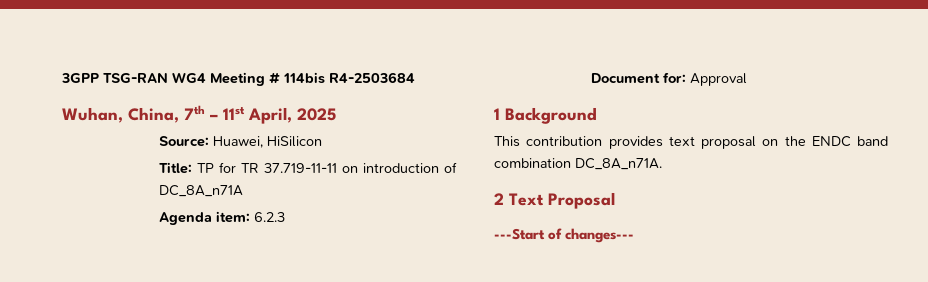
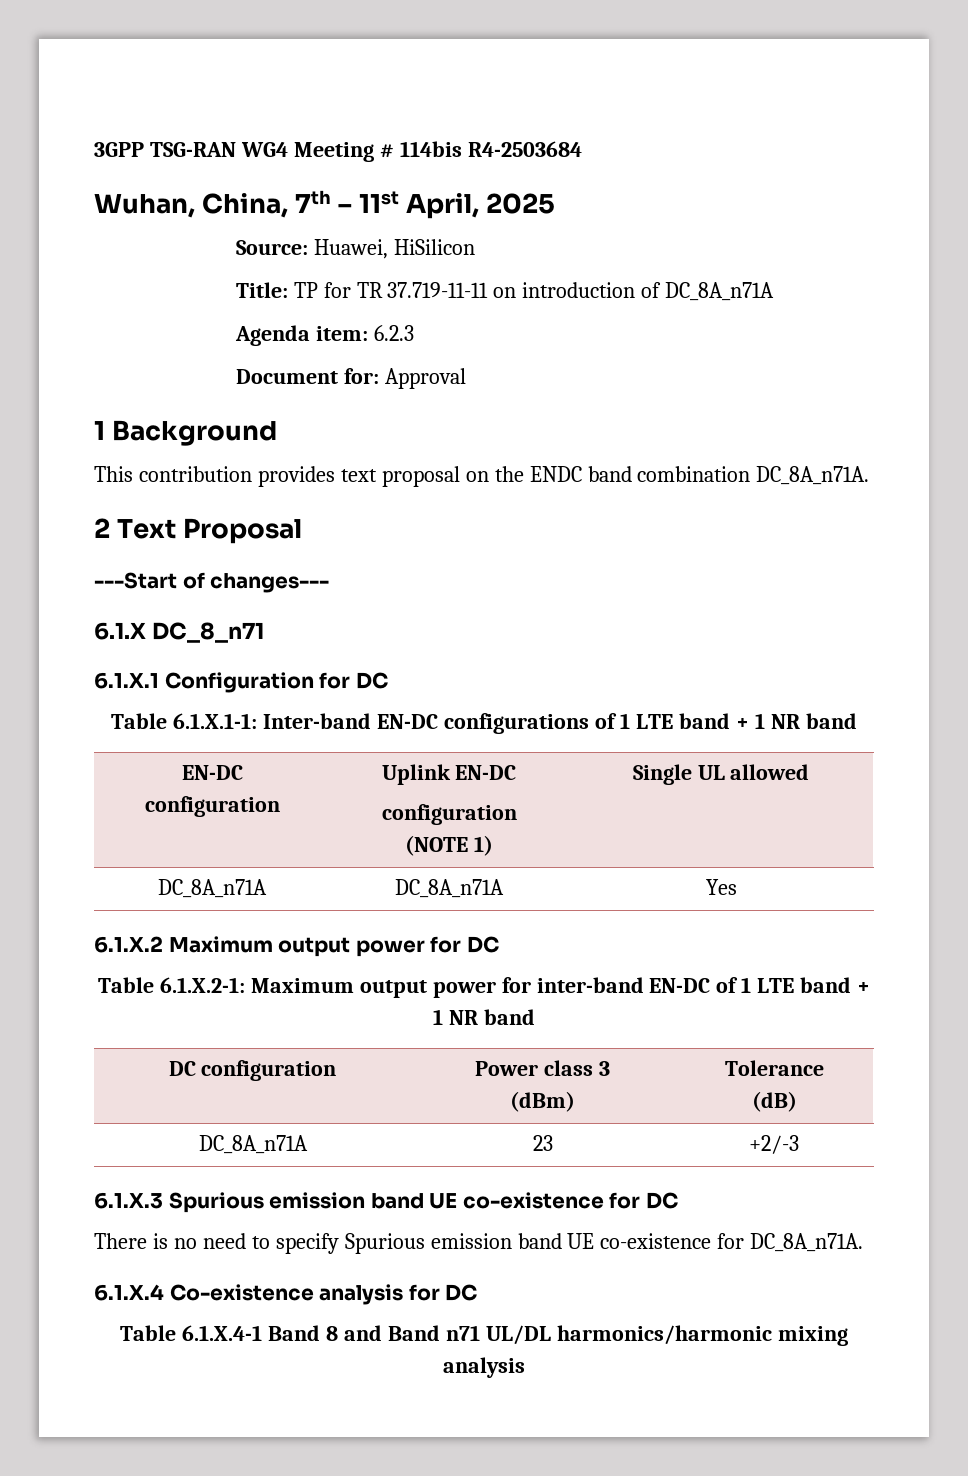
+ 6.1.X DC_8_n71
+ 6.1.X.1 Configuration for DC
+ Table 6.1.X.1-1: Inter-band EN-DC configurations of 1 LTE band + 1 NR band
+ EN-DC
+ configuration | Uplink EN-DC
+ configuration
+ (NOTE 1) | Single UL allowed
+ DC_8A_n71A | DC_8A_n71A | Yes
+ 6.1.X.2 Maximum output power for DC
+ Table 6.1.X.2-1: Maximum output power for inter-band EN-DC of 1 LTE band + 1 NR band
+ DC configuration | Power class 3
+ (dBm) | Tolerance
+ (dB)
+ DC_8A_n71A | 23 | +2/-3
+ 6.1.X.3 Spurious emission band UE co-existence for DC
+ There is no need to specify Spurious emission band UE co-existence for DC_8A_n71A.
+ 6.1.X.4 Co-existence analysis for DC
+ Table 6.1.X.4-1 Band 8 and Band n71 UL/DL harmonics/harmonic mixing analysis

